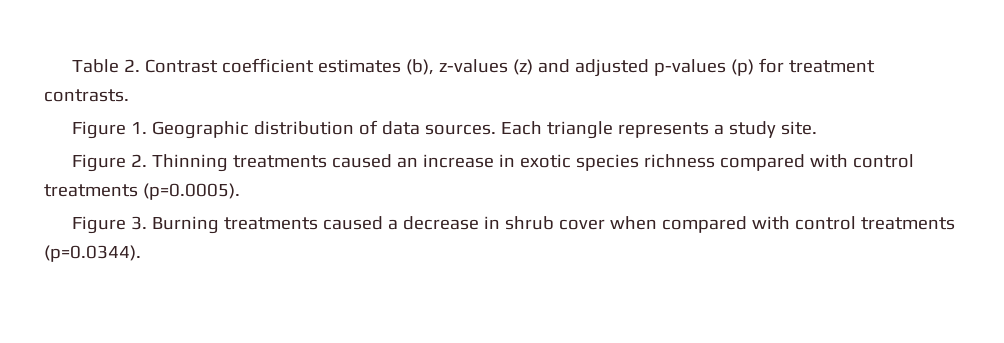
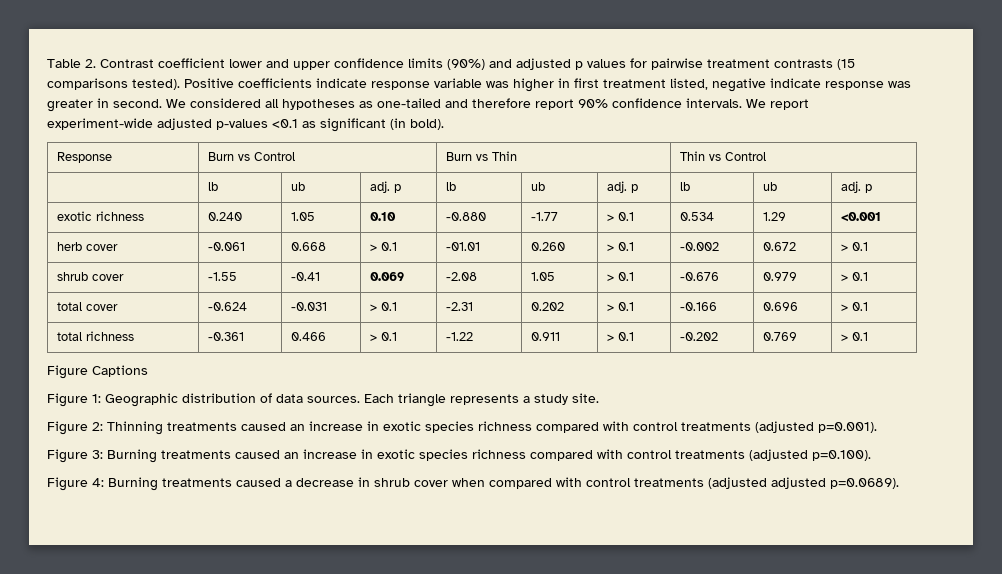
- Table 2. Contrast coefficient estimates (b), z-values (z) and adjusted p-values (p) for treatment contrasts.
- Figure 1. Geographic distribution of data sources.
+ Table 2. Contrast coefficient lower and upper confidence limits (90%) and adjusted p values for pairwise treatment contrasts (15 comparisons tested). Positive coefficients indicate response variable was higher in first treatment listed, negative indicate response was greater in second. We considered all hypotheses as one-tailed and therefore report 90% confidence intervals. We report experiment-wide adjusted p-values <0.1 as significant (in bold).
+ Response | Burn vs Control | Burn vs Thin | Thin vs Control
+ | lb | ub | adj. p | lb | ub | adj. p | lb | ub | adj. p
+ exotic richness | 0.240 | 1.05 | 0.10 | -0.880 | -1.77 | > 0.1 | 0.534 | 1.29 | <0.001
+ herb cover | -0.061 | 0.668 | > 0.1 | -01.01 | 0.260 | > 0.1 | -0.002 | 0.672 | > 0.1
+ shrub cover | -1.55 | -0.41 | 0.069 | -2.08 | 1.05 | > 0.1 | -0.676 | 0.979 | > 0.1
+ total cover | -0.624 | -0.031 | > 0.1 | -2.31 | 0.202 | > 0.1 | -0.166 | 0.696 | > 0.1
+ total richness | -0.361 | 0.466 | > 0.1 | -1.22 | 0.911 | > 0.1 | -0.202 | 0.769 | > 0.1
+ Figure Captions
+ Figure 1: Geographic distribution of data sources.
- Figure 2. Thinning treatments caused an increase in exotic species richness compared with control treatments (p=0.0005).
- Figure 3. Burning treatments caused a decrease in shrub cover when compared with control treatments (p=0.0344).
+ Figure 2: Thinning treatments caused an increase in exotic species richness compared with control treatments (adjusted p=0.001).
+ Figure 3: Burning treatments caused an increase in exotic species richness compared with control treatments (adjusted p=0.100).
+ Figure 4: Burning treatments caused a decrease in shrub cover when compared with control treatments (adjusted adjusted p=0.0689).

